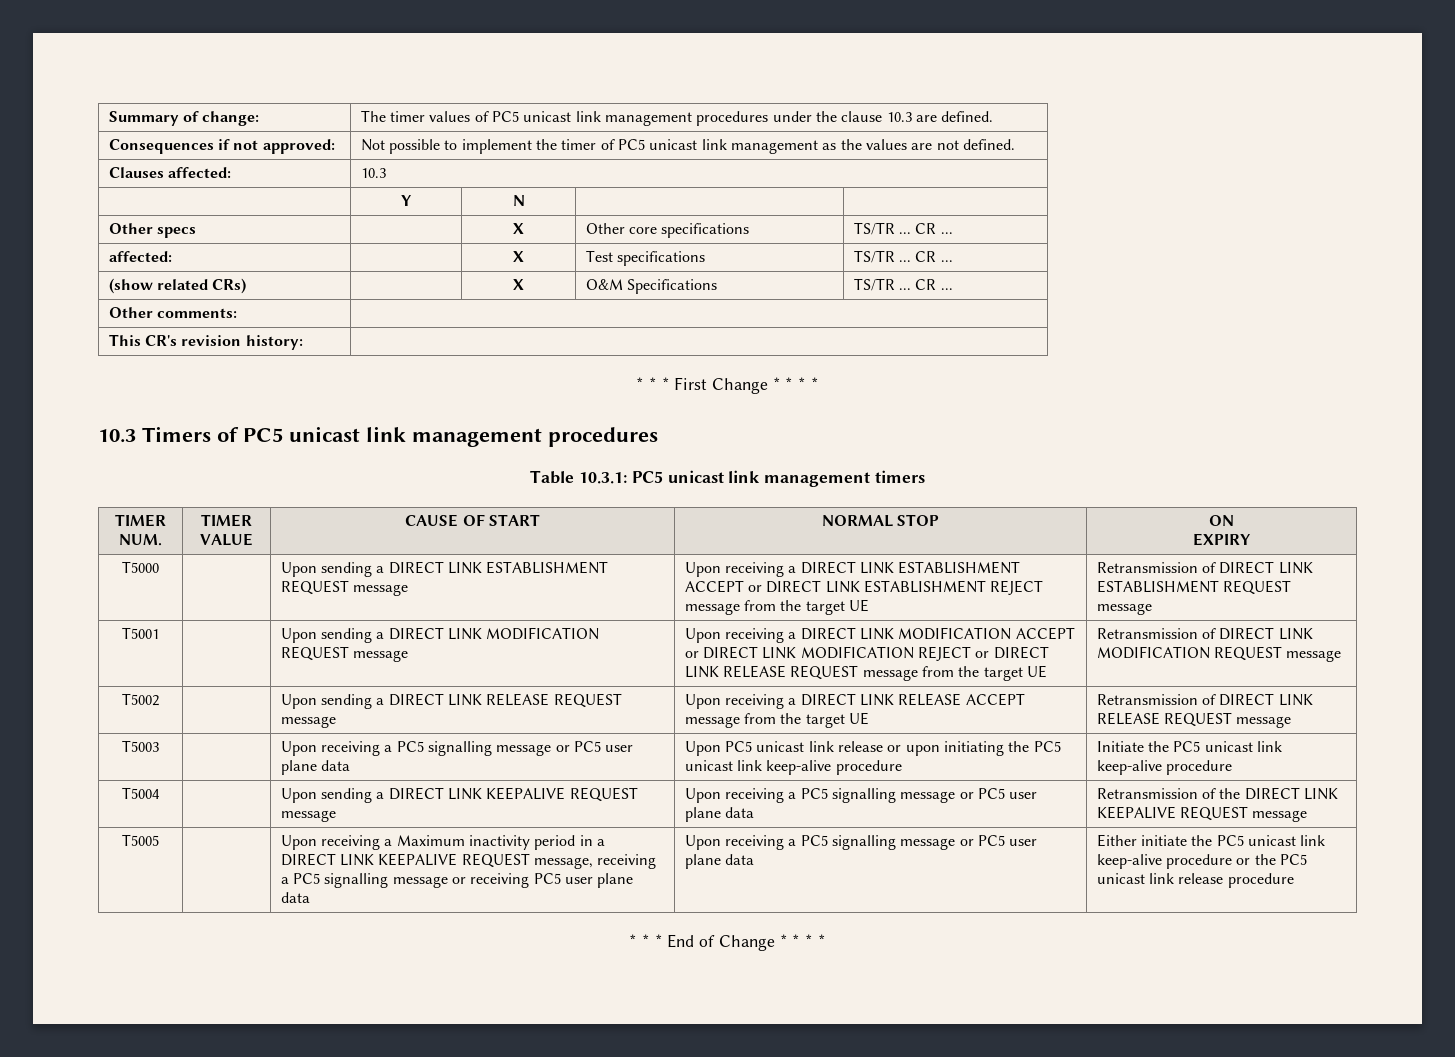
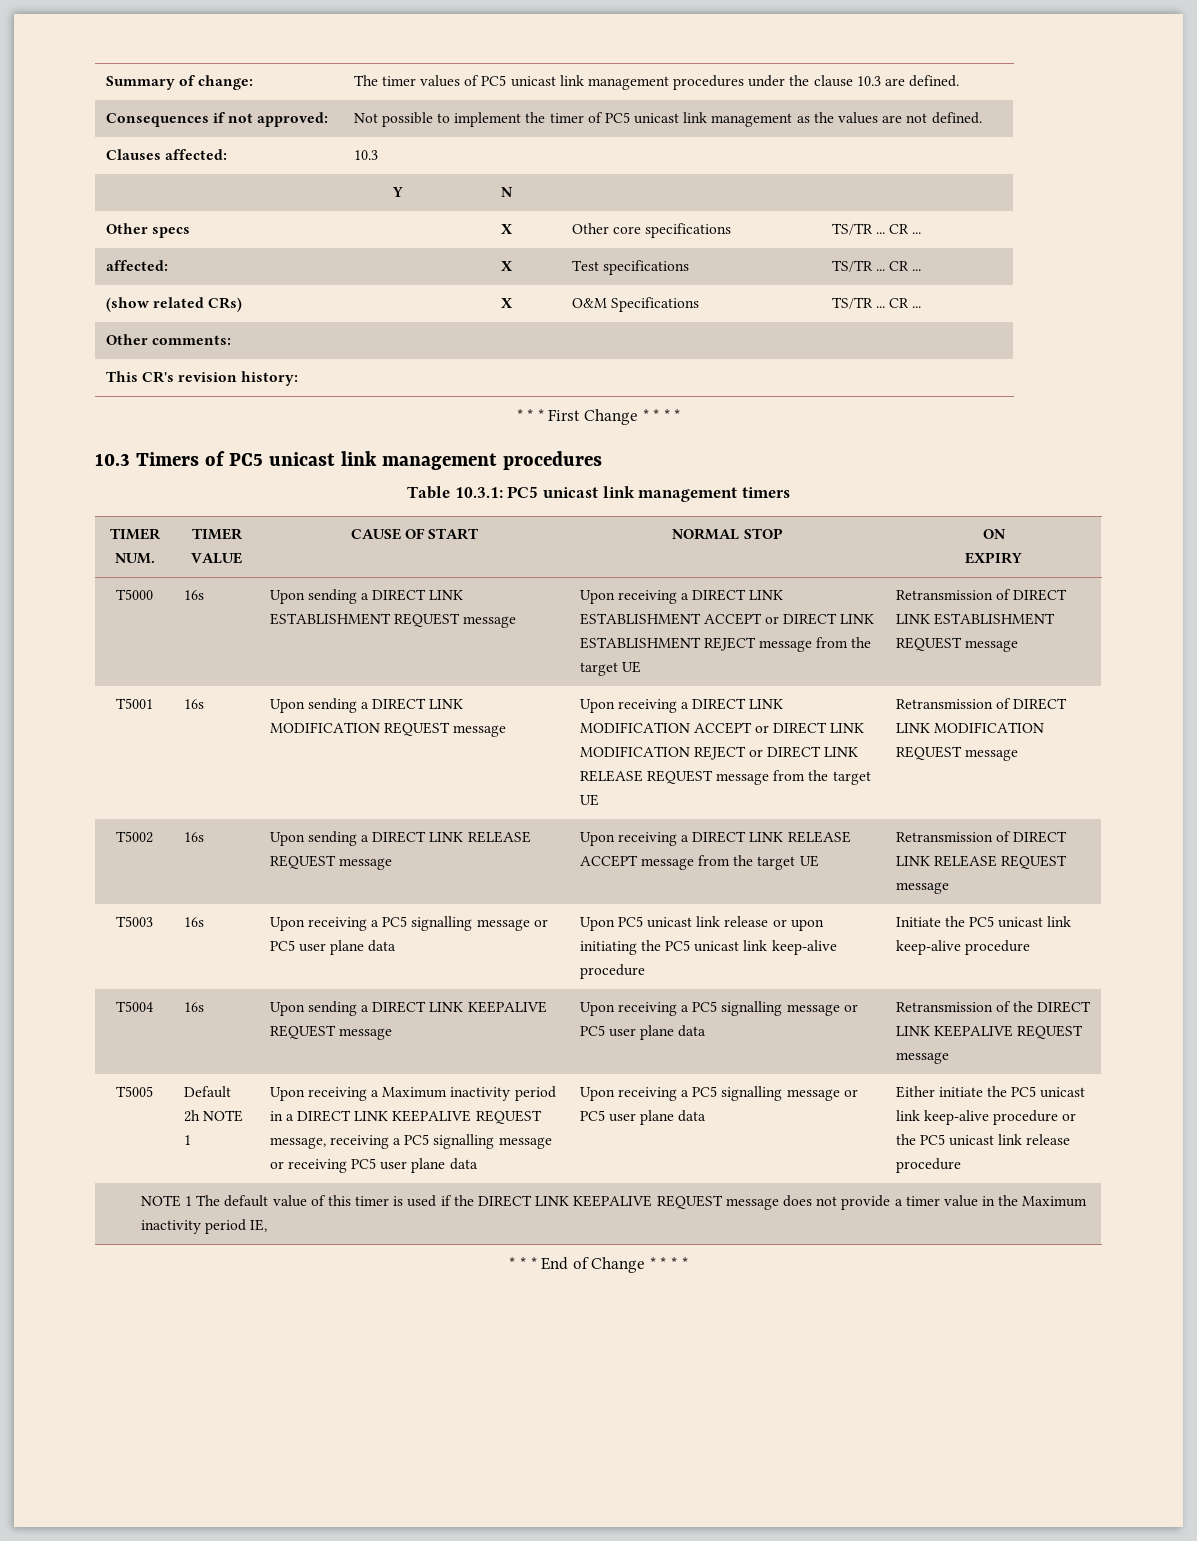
- T5000 | | Upon sending a DIRECT LINK ESTABLISHMENT REQUEST message | Upon receiving a DIRECT LINK ESTABLISHMENT ACCEPT or DIRECT LINK ESTABLISHMENT REJECT message from the target UE | Retransmission of DIRECT LINK ESTABLISHMENT REQUEST message
+ T5000 | 16s | Upon sending a DIRECT LINK ESTABLISHMENT REQUEST message | Upon receiving a DIRECT LINK ESTABLISHMENT ACCEPT or DIRECT LINK ESTABLISHMENT REJECT message from the target UE | Retransmission of DIRECT LINK ESTABLISHMENT REQUEST message
- T5001 | | Upon sending a DIRECT LINK MODIFICATION REQUEST message | Upon receiving a DIRECT LINK MODIFICATION ACCEPT or DIRECT LINK MODIFICATION REJECT or DIRECT LINK RELEASE REQUEST message from the target UE | Retransmission of DIRECT LINK MODIFICATION REQUEST message
+ T5001 | 16s | Upon sending a DIRECT LINK MODIFICATION REQUEST message | Upon receiving a DIRECT LINK MODIFICATION ACCEPT or DIRECT LINK MODIFICATION REJECT or DIRECT LINK RELEASE REQUEST message from the target UE | Retransmission of DIRECT LINK MODIFICATION REQUEST message
- T5002 | | Upon sending a DIRECT LINK RELEASE REQUEST message | Upon receiving a DIRECT LINK RELEASE ACCEPT message from the target UE | Retransmission of DIRECT LINK RELEASE REQUEST message
+ T5002 | 16s | Upon sending a DIRECT LINK RELEASE REQUEST message | Upon receiving a DIRECT LINK RELEASE ACCEPT message from the target UE | Retransmission of DIRECT LINK RELEASE REQUEST message
- T5003 | | Upon receiving a PC5 signalling message or PC5 user plane data | Upon PC5 unicast link release or upon initiating the PC5 unicast link keep-alive procedure | Initiate the PC5 unicast link keep-alive procedure
+ T5003 | 16s | Upon receiving a PC5 signalling message or PC5 user plane data | Upon PC5 unicast link release or upon initiating the PC5 unicast link keep-alive procedure | Initiate the PC5 unicast link keep-alive procedure
- T5004 | | Upon sending a DIRECT LINK KEEPALIVE REQUEST message | Upon receiving a PC5 signalling message or PC5 user plane data | Retransmission of the DIRECT LINK KEEPALIVE REQUEST message
+ T5004 | 16s | Upon sending a DIRECT LINK KEEPALIVE REQUEST message | Upon receiving a PC5 signalling message or PC5 user plane data | Retransmission of the DIRECT LINK KEEPALIVE REQUEST message
+ Default 2h NOTE 1
+ NOTE 1 The default value of this timer is used if the DIRECT LINK KEEPALIVE REQUEST message does not provide a timer value in the Maximum inactivity period IE,

